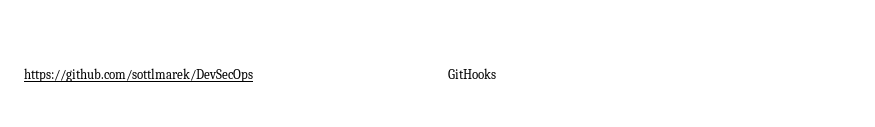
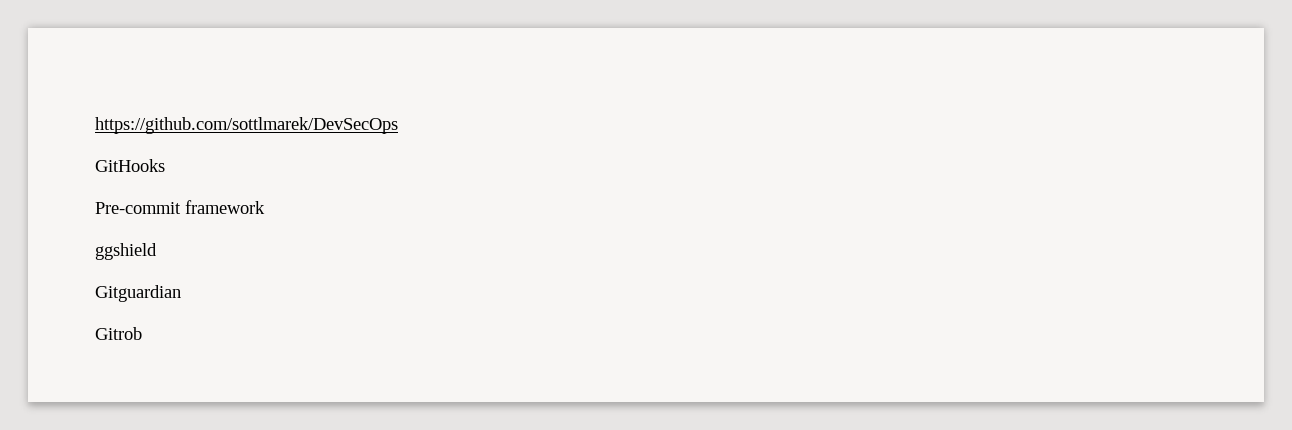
+ Pre-commit framework
+ ggshield
+ Gitguardian
+ Gitrob

